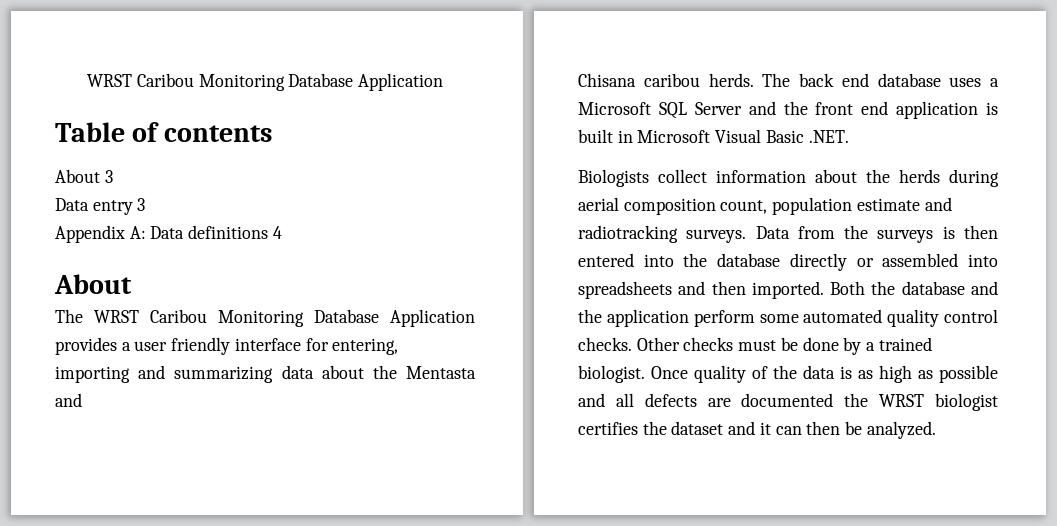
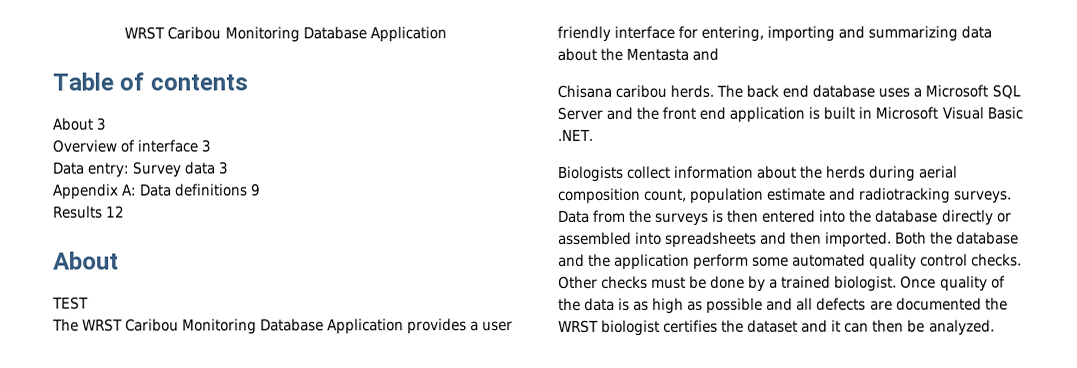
- Data entry 3
+ Overview of interface 3
+ Data entry: Survey data 3
- Appendix A: Data definitions 4
+ Appendix A: Data definitions 9
+ Results 12
  About
+ TEST

